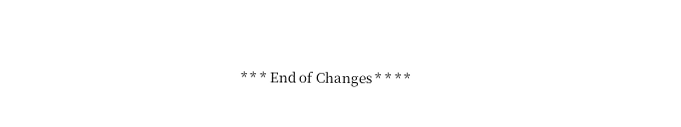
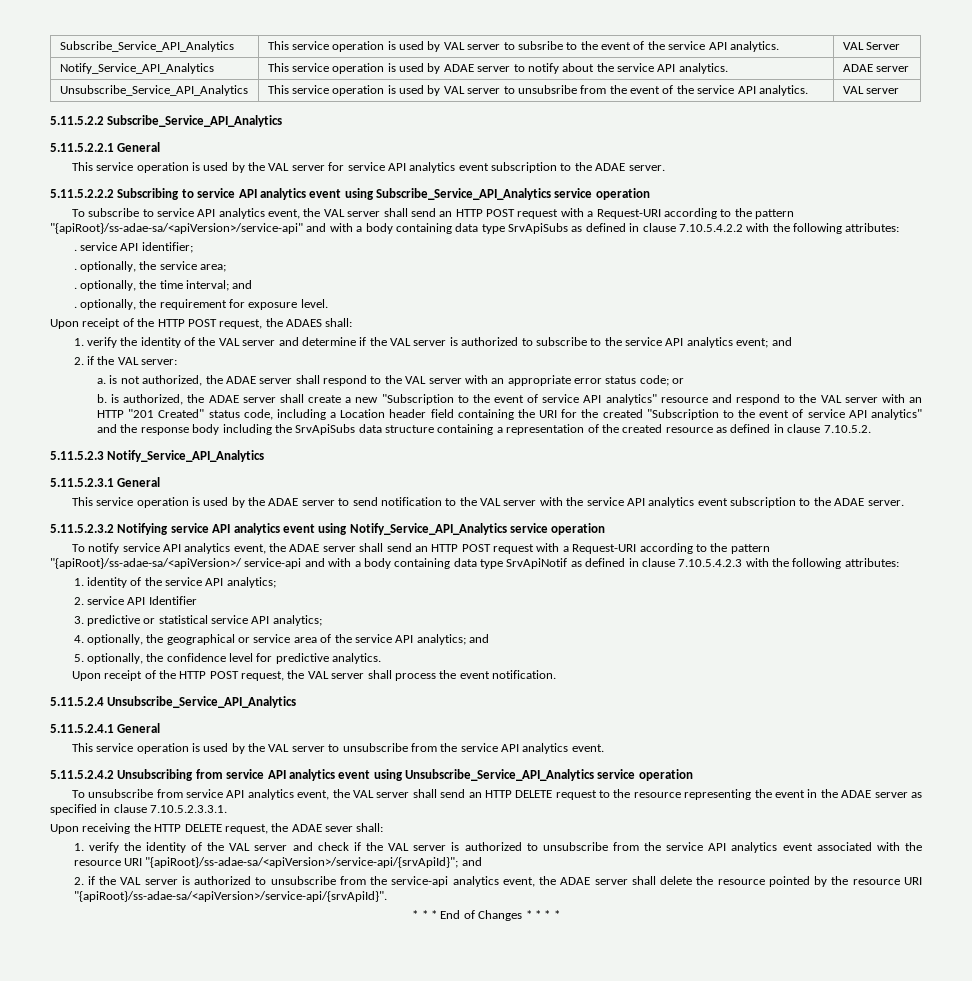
+ Subscribe_Service_API_Analytics | This service operation is used by VAL server to subsribe to the event of the service API analytics. | VAL Server
+ Notify_Service_API_Analytics | This service operation is used by ADAE server to notify about the service API analytics. | ADAE server
+ Unsubscribe_Service_API_Analytics | This service operation is used by VAL server to unsubsribe from the event of the service API analytics. | VAL server
+ 5.11.5.2.2 Subscribe_Service_API_Analytics
+ 5.11.5.2.2.1 General
+ This service operation is used by the VAL server for service API analytics event subscription to the ADAE server.
+ 5.11.5.2.2.2 Subscribing to service API analytics event using Subscribe_Service_API_Analytics service operation
+ To subscribe to service API analytics event, the VAL server shall send an HTTP POST request with a Request-URI according to the pattern "{apiRoot}/ss-adae-sa/<apiVersion>/service-api" and with a body containing data type SrvApiSubs as defined in clause 7.10.5.4.2.2 with the following attributes:
+ . service API identifier;
+ . optionally, the service area;
+ . optionally, the time interval; and
+ . optionally, the requirement for exposure level.
+ Upon receipt of the HTTP POST request, the ADAES shall:
+ 1. verify the identity of the VAL server and determine if the VAL server is authorized to subscribe to the service API analytics event; and
+ 2. if the VAL server:
+ a. is not authorized, the ADAE server shall respond to the VAL server with an appropriate error status code; or
+ b. is authorized, the ADAE server shall create a new "Subscription to the event of service API analytics" resource and respond to the VAL server with an HTTP "201 Created" status code, including a Location header field containing the URI for the created "Subscription to the event of service API analytics" and the response body including the SrvApiSubs data structure containing a representation of the created resource as defined in clause 7.10.5.2.
+ 5.11.5.2.3 Notify_Service_API_Analytics
+ 5.11.5.2.3.1 General
+ This service operation is used by the ADAE server to send notification to the VAL server with the service API analytics event subscription to the ADAE server.
+ 5.11.5.2.3.2 Notifying service API analytics event using Notify_Service_API_Analytics service operation
+ To notify service API analytics event, the ADAE server shall send an HTTP POST request with a Request-URI according to the pattern "{apiRoot}/ss-adae-sa/<apiVersion>/ service-api and with a body containing data type SrvApiNotif as defined in clause 7.10.5.4.2.3 with the following attributes:
+ 1. identity of the service API analytics;
+ 2. service API Identifier
+ 3. predictive or statistical service API analytics;
+ 4. optionally, the geographical or service area of the service API analytics; and
+ 5. optionally, the confidence level for predictive analytics.
+ Upon receipt of the HTTP POST request, the VAL server shall process the event notification.
+ 5.11.5.2.4 Unsubscribe_Service_API_Analytics
+ 5.11.5.2.4.1 General
+ This service operation is used by the VAL server to unsubscribe from the service API analytics event.
+ 5.11.5.2.4.2 Unsubscribing from service API analytics event using Unsubscribe_Service_API_Analytics service operation
+ To unsubscribe from service API analytics event, the VAL server shall send an HTTP DELETE request to the resource representing the event in the ADAE server as specified in clause 7.10.5.2.3.3.1.
+ Upon receiving the HTTP DELETE request, the ADAE sever shall:
+ 1. verify the identity of the VAL server and check if the VAL server is authorized to unsubscribe from the service API analytics event associated with the resource URI "{apiRoot}/ss-adae-sa/<apiVersion>/service-api/{srvApiId}"; and
+ 2. if the VAL server is authorized to unsubscribe from the service-api analytics event, the ADAE server shall delete the resource pointed by the resource URI "{apiRoot}/ss-adae-sa/<apiVersion>/service-api/{srvApiId}".

